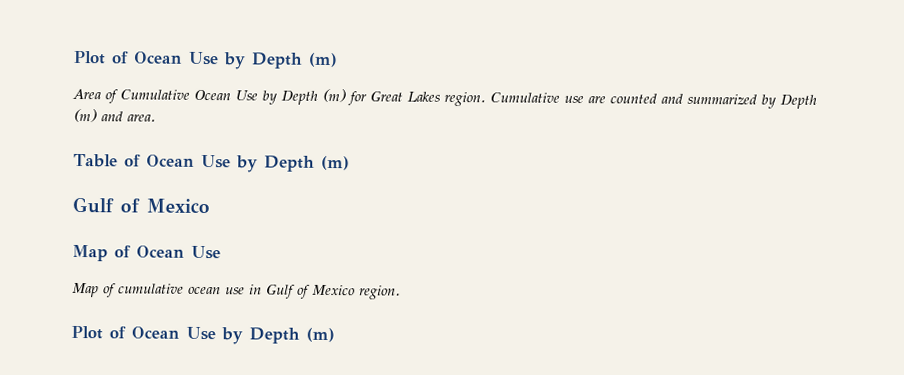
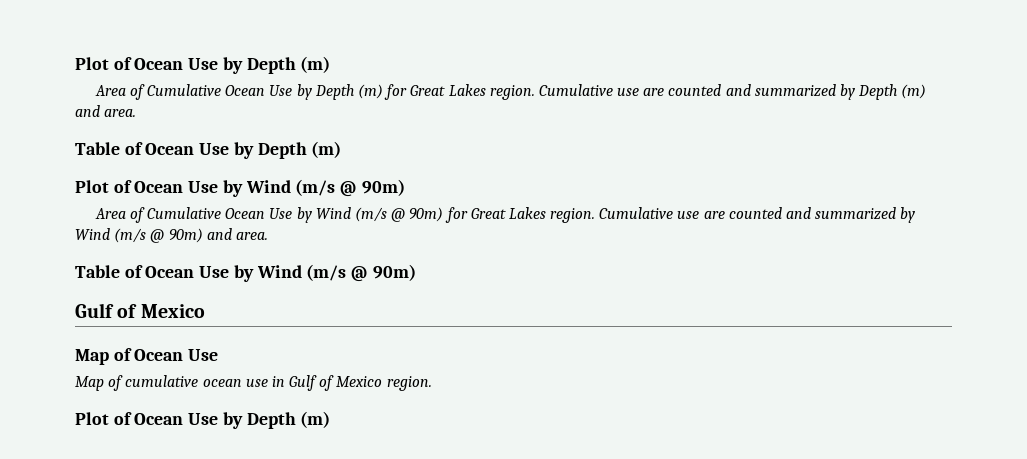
+ Plot of Ocean Use by Wind (m/s @ 90m)
+ Area of Cumulative Ocean Use by Wind (m/s @ 90m) for Great Lakes region. Cumulative use are counted and summarized by Wind (m/s @ 90m) and area.
+ Table of Ocean Use by Wind (m/s @ 90m)

